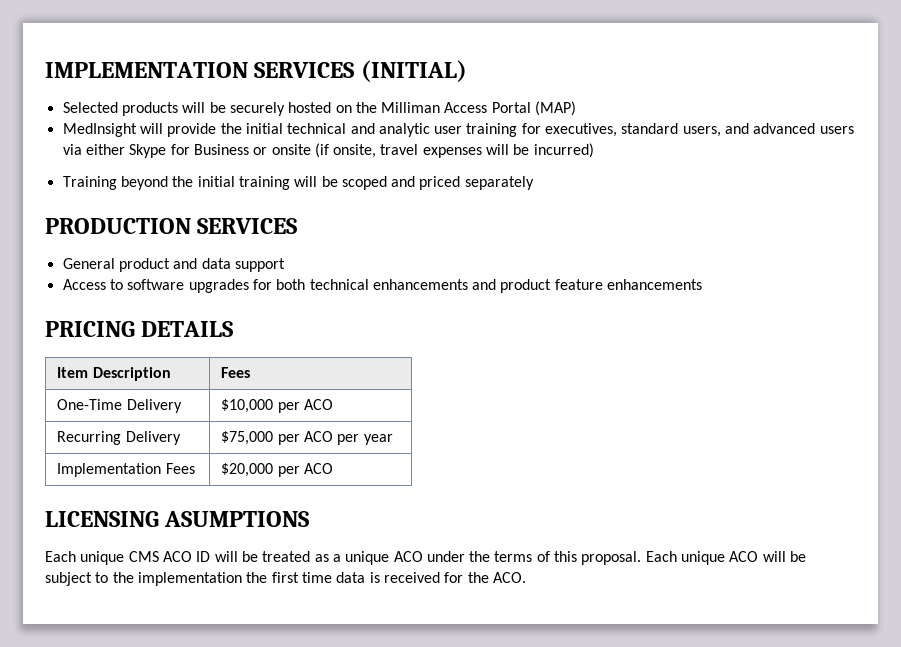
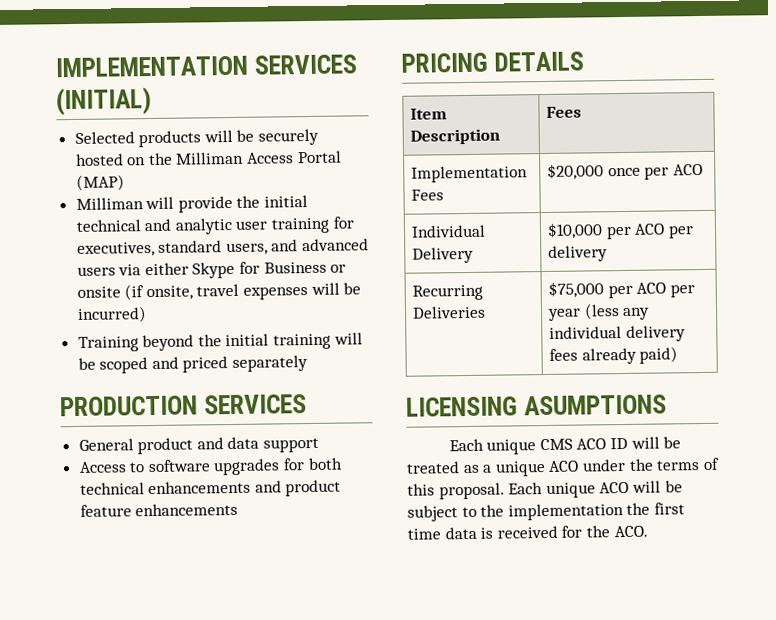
- MedInsight will provide the initial technical and analytic user training for executives, standard users, and advanced users via either Skype for Business or onsite (if onsite, travel expenses will be incurred)
+ Milliman will provide the initial technical and analytic user training for executives, standard users, and advanced users via either Skype for Business or onsite (if onsite, travel expenses will be incurred)
- One-Time Delivery | $10,000 per ACO
+ Implementation Fees | $20,000 once per ACO
+ Individual Delivery | $10,000 per ACO per delivery
- Recurring Delivery | $75,000 per ACO per year
- Implementation Fees | $20,000 per ACO
+ Recurring Deliveries | $75,000 per ACO per year (less any individual delivery fees already paid)

